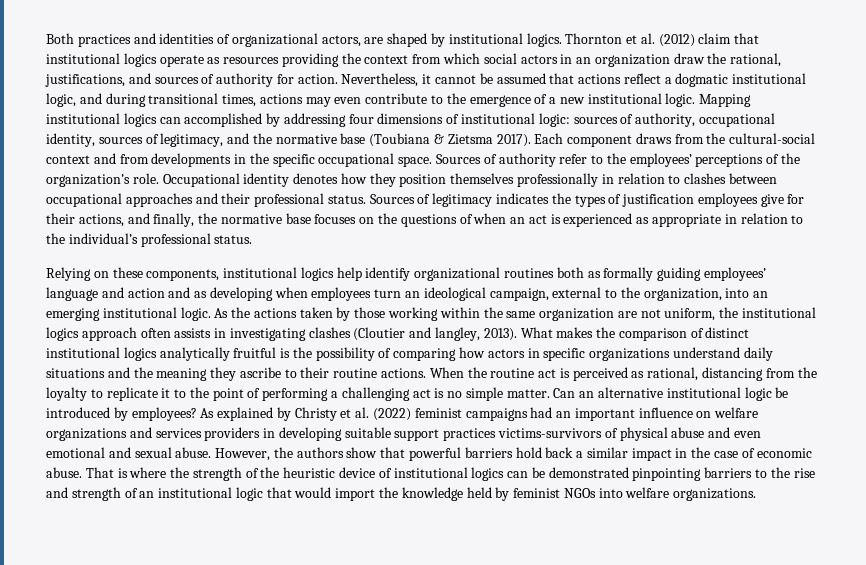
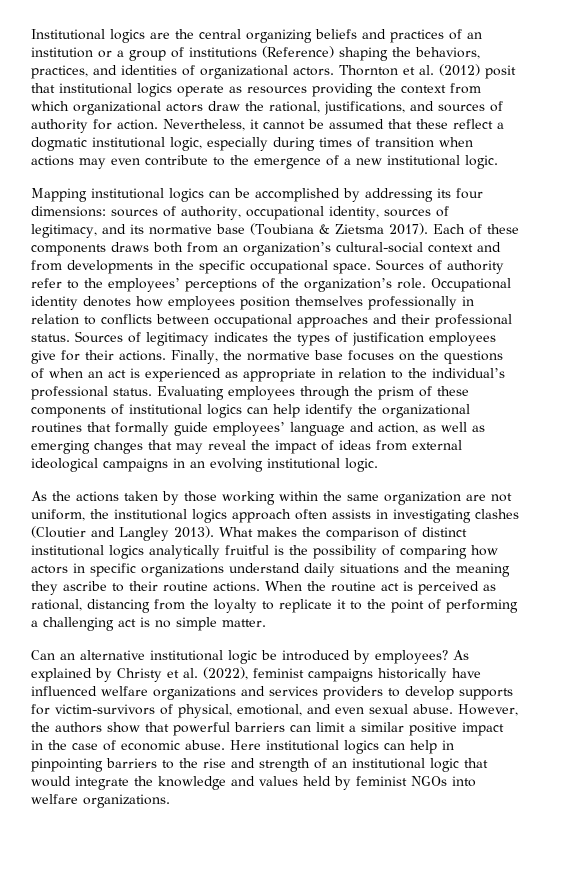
- Both practices and identities of organizational actors, are shaped by institutional logics.
+ Institutional logics are the central organizing beliefs and practices of an institution or a group of institutions (Reference) shaping the behaviors, practices, and identities of organizational actors.
- Thornton et al. (2012) claim that institutional logics operate as resources providing the context from which social actors in an organization draw the rational, justifications, and sources of authority for action.
+ Thornton et al. (2012) posit that institutional logics operate as resources providing the context from which organizational actors draw the rational, justifications, and sources of authority for action.
- Nevertheless, it cannot be assumed that actions reflect a dogmatic institutional logic, and during transitional times, actions may even contribute to the emergence of a new institutional logic. Mapping institutional logics can accomplished by addressing four dimensions of institutional logic: sources of authority, occupational identity, sources of legitimacy, and the normative base (Toubiana & Zietsma 2017).
+ Nevertheless, it cannot be assumed that these reflect a dogmatic institutional logic, especially during times of transition when actions may even contribute to the emergence of a new institutional logic.
+ Mapping institutional logics can be accomplished by addressing its four dimensions: sources of authority, occupational identity, sources of legitimacy, and its normative base (Toubiana & Zietsma 2017).
- Each component draws from the cultural-social context and from developments in the specific occupational space.
+ Each of these components draws both from an organization’s cultural-social context and from developments in the specific occupational space.
- Occupational identity denotes how they position themselves professionally in relation to clashes between occupational approaches and their professional status.
+ Occupational identity denotes how employees position themselves professionally in relation to conflicts between occupational approaches and their professional status.
- Sources of legitimacy indicates the types of justification employees give for their actions, and finally, the normative base focuses on the questions of when an act is experienced as appropriate in relation to the individual’s professional status.
- Relying on these components, institutional logics help identify organizational routines both as formally guiding employees’ language and action and as developing when employees turn an ideological campaign, external to the organization, into an emerging institutional logic. As the actions taken by those working within the same organization are not uniform, the institutional logics approach often assists in investigating clashes (Cloutier and langley, 2013).
+ Sources of legitimacy indicates the types of justification employees give for their actions. Finally, the normative base focuses on the questions of when an act is experienced as appropriate in relation to the individual’s professional status. Evaluating employees through the prism of these components of institutional logics can help identify the organizational routines that formally guide employees’ language and action, as well as emerging changes that may reveal the impact of ideas from external ideological campaigns in an evolving institutional logic.
+ As the actions taken by those working within the same organization are not uniform, the institutional logics approach often assists in investigating clashes (Cloutier and Langley 2013).
- When the routine act is perceived as rational, distancing from the loyalty to replicate it to the point of performing a challenging act is no simple matter. Can an alternative institutional logic be introduced by employees?
+ When the routine act is perceived as rational, distancing from the loyalty to replicate it to the point of performing a challenging act is no simple matter.
+ Can an alternative institutional logic be introduced by employees?
- As explained by Christy et al. (2022) feminist campaigns had an important influence on welfare organizations and services providers in developing suitable support practices victims-survivors of physical abuse and even emotional and sexual abuse.
+ As explained by Christy et al. (2022), feminist campaigns historically have influenced welfare organizations and services providers to develop supports for victim-survivors of physical, emotional, and even sexual abuse.
- However, the authors show that powerful barriers hold back a similar impact in the case of economic abuse.
+ However, the authors show that powerful barriers can limit a similar positive impact in the case of economic abuse.
- That is where the strength of the heuristic device of institutional logics can be demonstrated pinpointing barriers to the rise and strength of an institutional logic that would import the knowledge held by feminist NGOs into welfare organizations.
+ Here institutional logics can help in pinpointing barriers to the rise and strength of an institutional logic that would integrate the knowledge and values held by feminist NGOs into welfare organizations.

